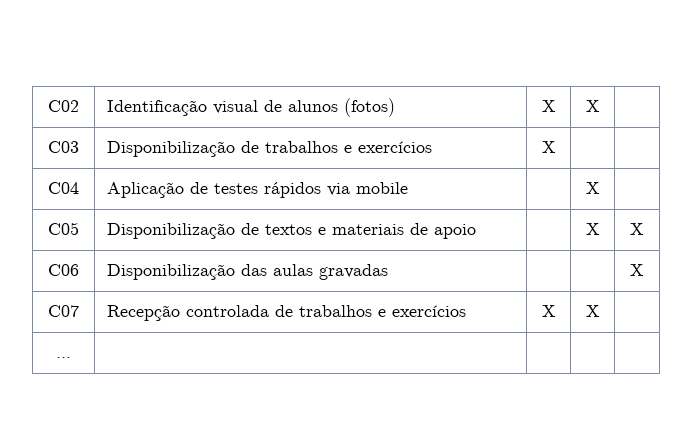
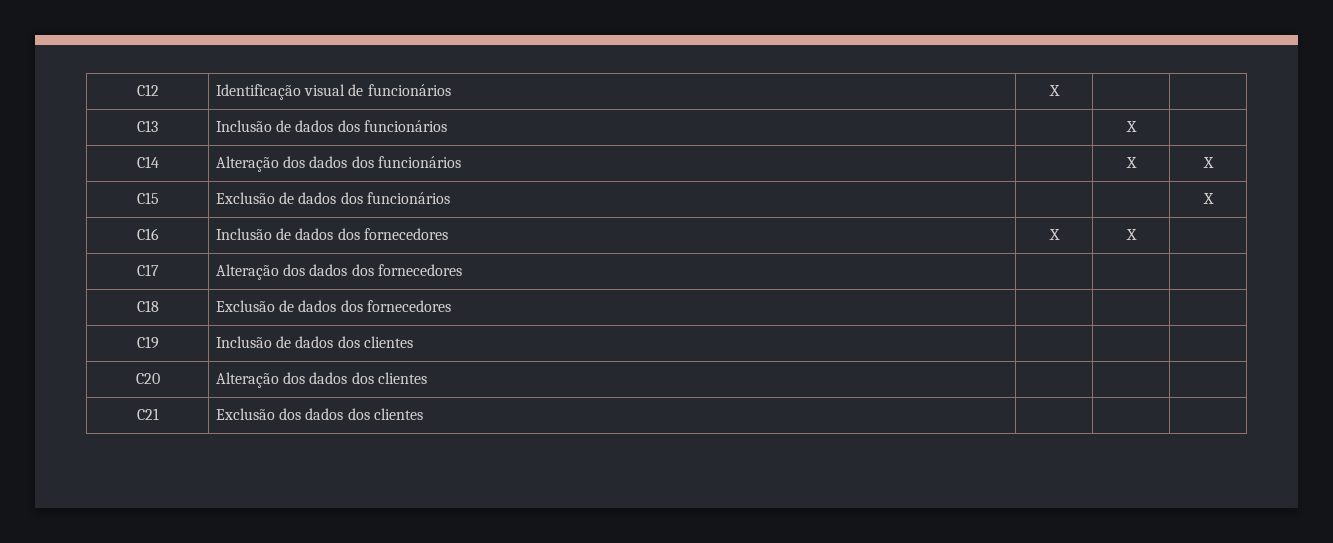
- C02 | Identificação visual de alunos (fotos) | X | X |
- C03 | Disponibilização de trabalhos e exercícios | X | |
- C04 | Aplicação de testes rápidos via mobile | | X |
- C05 | Disponibilização de textos e materiais de apoio | | X | X
- C06 | Disponibilização das aulas gravadas | | | X
- C07 | Recepção controlada de trabalhos e exercícios | X | X |
- ... | | | |
+ C12 | Identificação visual de funcionários | X | |
+ C13 | Inclusão de dados dos funcionários | | X |
+ C14 | Alteração dos dados dos funcionários | | X | X
+ C15 | Exclusão de dados dos funcionários | | | X
+ C16 | Inclusão de dados dos fornecedores | X | X |
+ C17 | Alteração dos dados dos fornecedores | | |
+ C18 | Exclusão de dados dos fornecedores | | |
+ C19 | Inclusão de dados dos clientes | | |
+ C20 | Alteração dos dados dos clientes | | |
+ C21 | Exclusão dos dados dos clientes | | |

